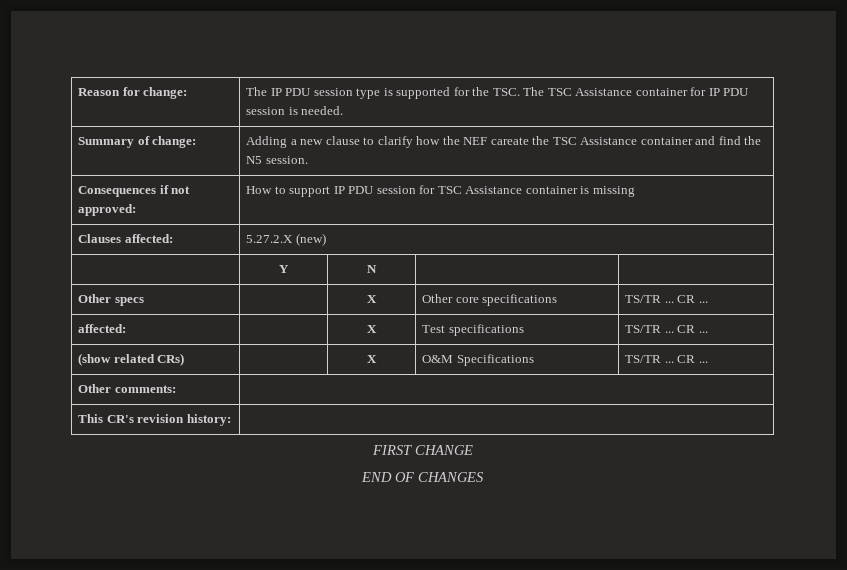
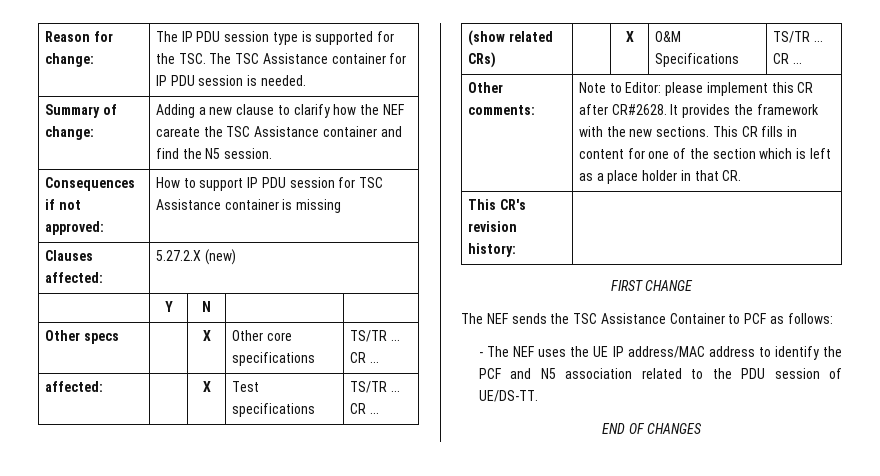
- Other comments: |
+ Other comments: | Note to Editor: please implement this CR after CR#2628. It provides the framework with the new sections. This CR fills in content for one of the section which is left as a place holder in that CR.
+ The NEF sends the TSC Assistance Container to PCF as follows:
+ - The NEF uses the UE IP address/MAC address to identify the PCF and N5 association related to the PDU session of UE/DS-TT.

